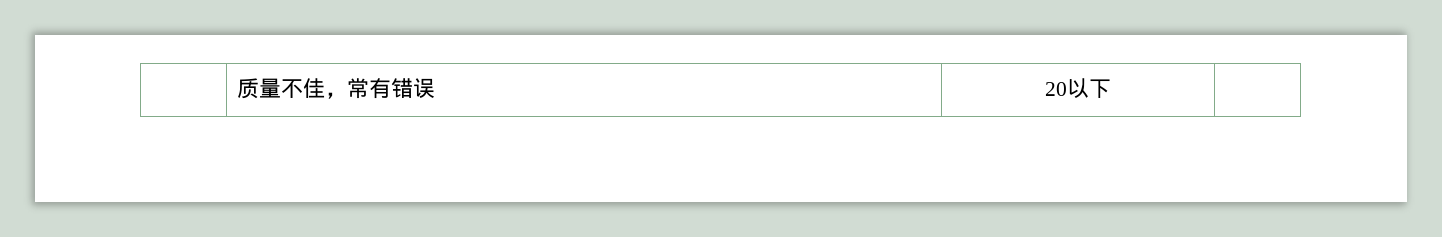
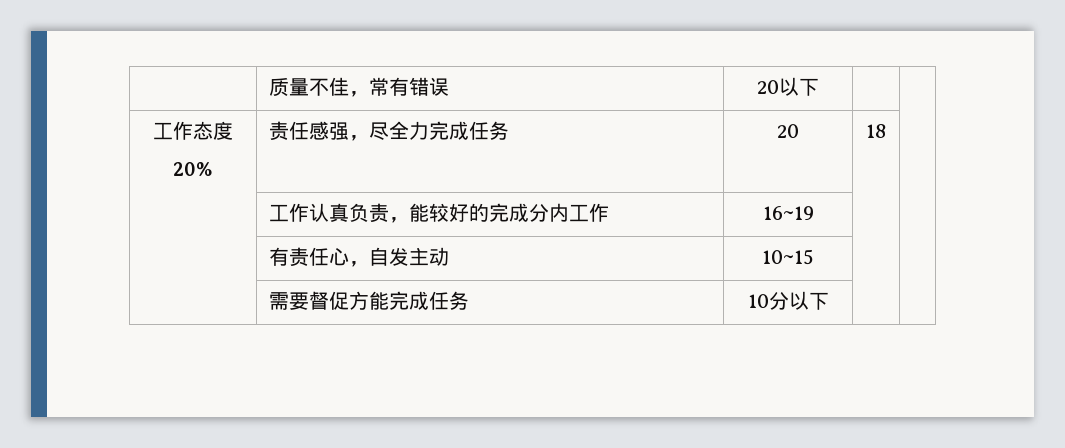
- | 质量不佳，常有错误 | 20以下 |
+ | 质量不佳，常有错误 | 20以下 | |
+ 工作态度
+ 20% | 责任感强，尽全力完成任务 | 20 | 18 |
+ | 工作认真负责，能较好的完成分内工作 | 16~19 | |
+ | 有责任心，自发主动 | 10~15 | |
+ | 需要督促方能完成任务 | 10分以下 | |

